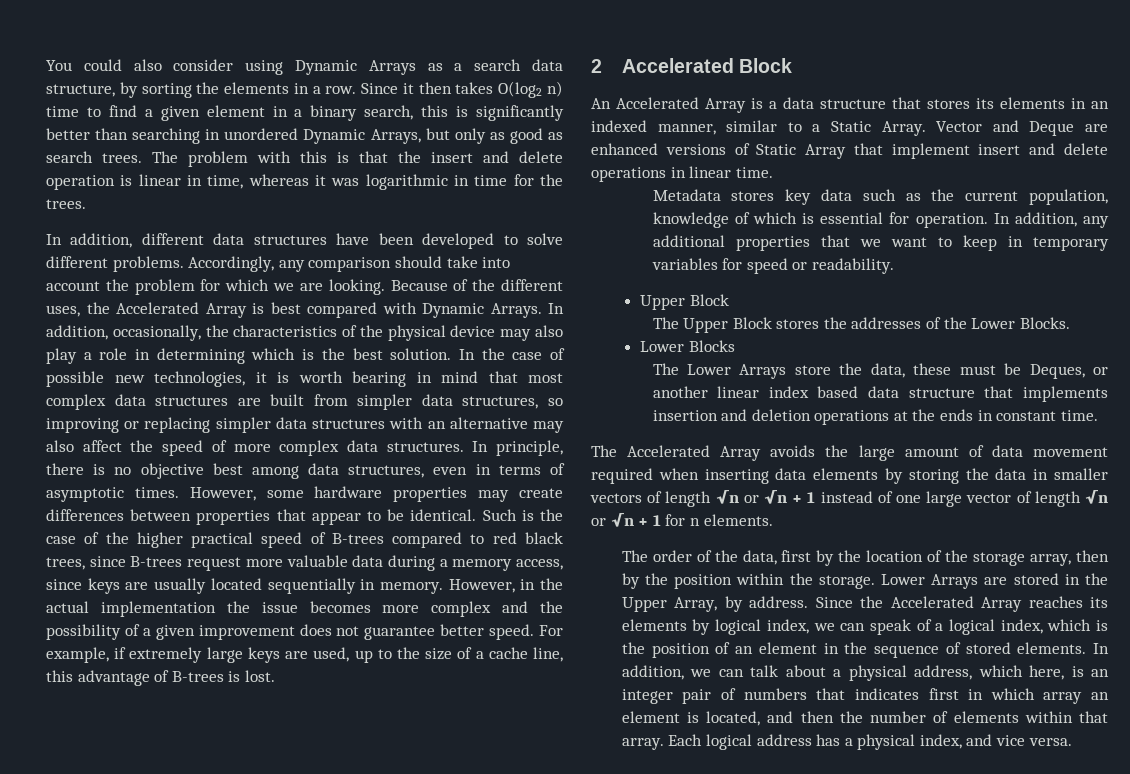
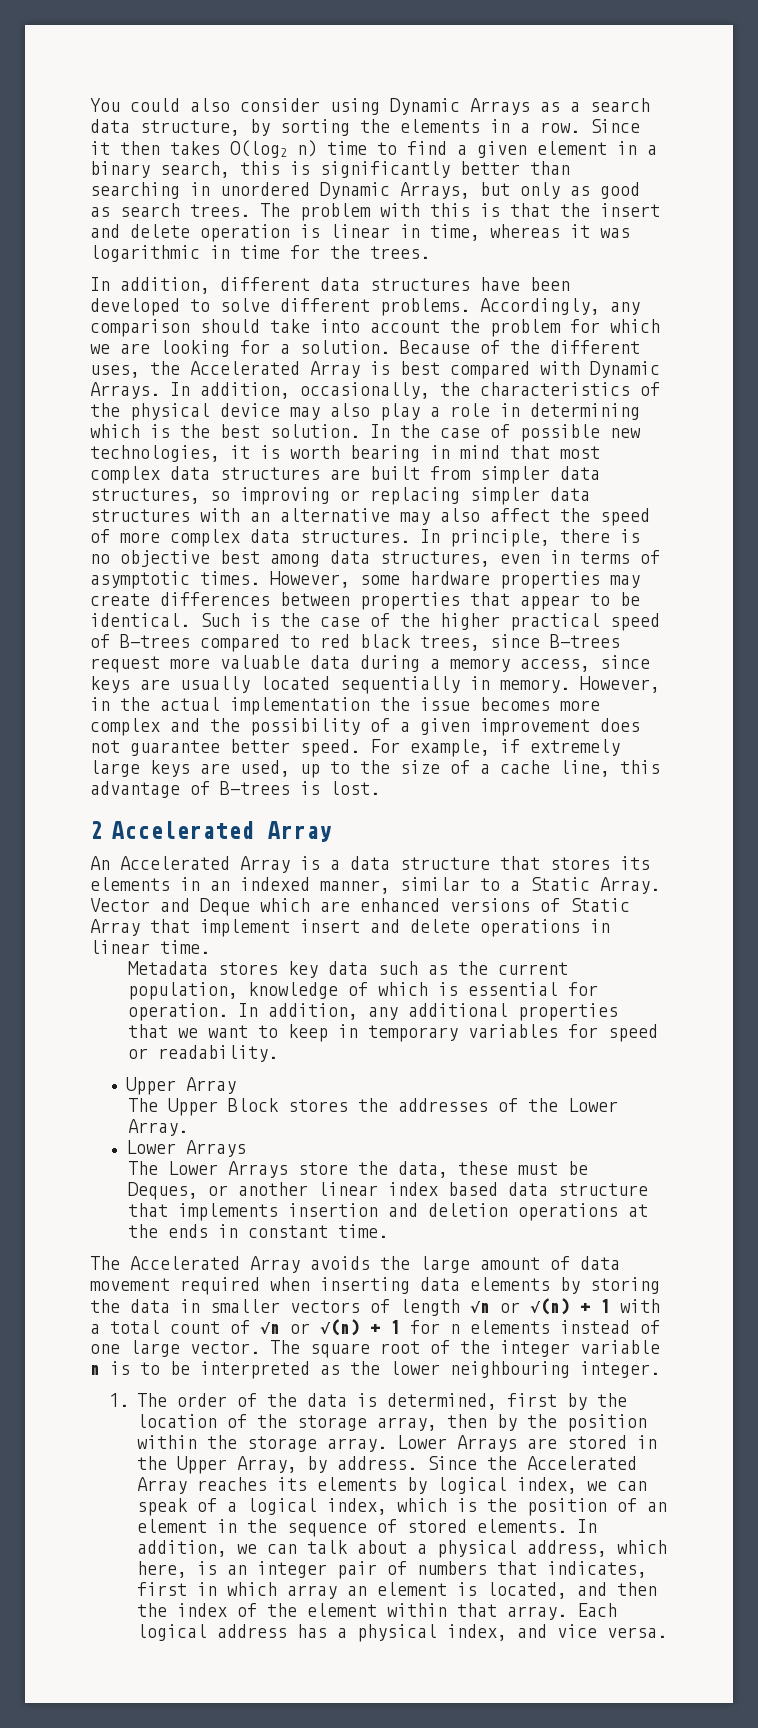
- Accordingly, any comparison should take into account the problem for which we are looking.
+ Accordingly, any comparison should take into account the problem for which we are looking for a solution.
- 2 Accelerated Block
+ 2 Accelerated Array
- Vector and Deque are enhanced versions of Static Array that implement insert and delete operations in linear time.
+ Vector and Deque which are enhanced versions of Static Array that implement insert and delete operations in linear time.
  In addition, any additional properties that we want to keep in temporary variables for speed or readability.
- Upper Block
+ Upper Array
- The Upper Block stores the addresses of the Lower Blocks.
- Lower Blocks
+ The Upper Block stores the addresses of the Lower Array.
+ Lower Arrays
- The Accelerated Array avoids the large amount of data movement required when inserting data elements by storing the data in smaller vectors of length √n or √n + 1 instead of one large vector of length √n or √n + 1 for n elements.
- The order of the data, first by the location of the storage array, then by the position within the storage.
+ The Accelerated Array avoids the large amount of data movement required when inserting data elements by storing the data in smaller vectors of length √n or √(n) + 1 with a total count of √n or √(n) + 1 for n elements instead of one large vector. The square root of the integer variable n is to be interpreted as the lower neighbouring integer.
+ 1. The order of the data is determined, first by the location of the storage array, then by the position within the storage array.
- In addition, we can talk about a physical address, which here, is an integer pair of numbers that indicates first in which array an element is located, and then the number of elements within that array.
+ In addition, we can talk about a physical address, which here, is an integer pair of numbers that indicates, first in which array an element is located, and then the index of the element within that array.

